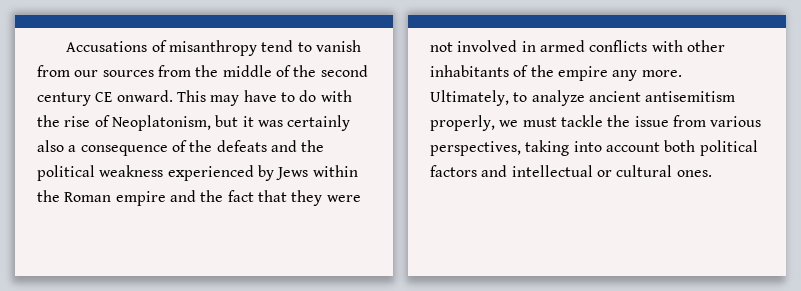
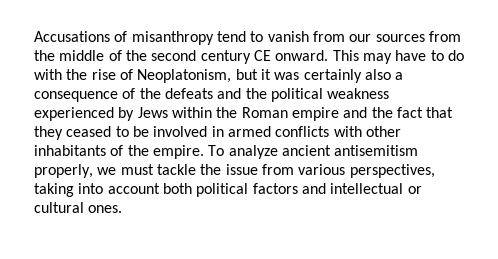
- This may have to do with the rise of Neoplatonism, but it was certainly also a consequence of the defeats and the political weakness experienced by Jews within the Roman empire and the fact that they were not involved in armed conflicts with other inhabitants of the empire any more. Ultimately, to analyze ancient antisemitism properly, we must tackle the issue from various perspectives, taking into account both political factors and intellectual or cultural ones.
+ This may have to do with the rise of Neoplatonism, but it was certainly also a consequence of the defeats and the political weakness experienced by Jews within the Roman empire and the fact that they ceased to be involved in armed conflicts with other inhabitants of the empire. To analyze ancient antisemitism properly, we must tackle the issue from various perspectives, taking into account both political factors and intellectual or cultural ones.

